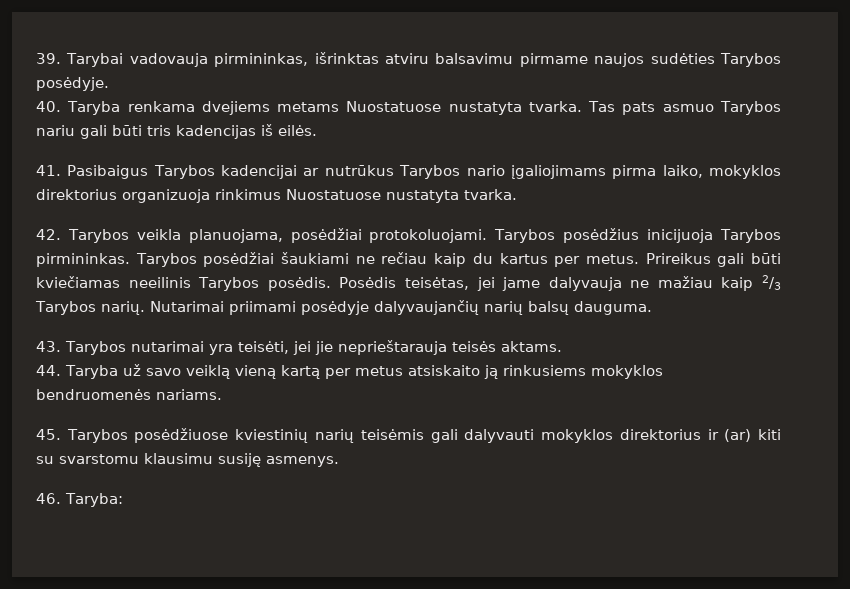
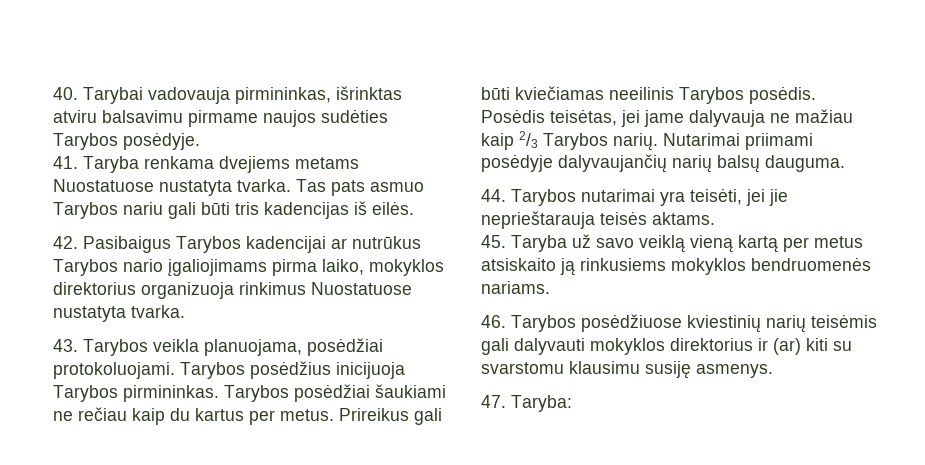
- 39. Tarybai vadovauja pirmininkas, išrinktas atviru balsavimu pirmame naujos sudėties Tarybos posėdyje.
+ 40. Tarybai vadovauja pirmininkas, išrinktas atviru balsavimu pirmame naujos sudėties Tarybos posėdyje.
- 40. Taryba renkama dvejiems metams Nuostatuose nustatyta tvarka.
+ 41. Taryba renkama dvejiems metams Nuostatuose nustatyta tvarka.
- 41. Pasibaigus Tarybos kadencijai ar nutrūkus Tarybos nario įgaliojimams pirma laiko, mokyklos direktorius organizuoja rinkimus Nuostatuose nustatyta tvarka.
+ 42. Pasibaigus Tarybos kadencijai ar nutrūkus Tarybos nario įgaliojimams pirma laiko, mokyklos direktorius organizuoja rinkimus Nuostatuose nustatyta tvarka.
- 42. Tarybos veikla planuojama, posėdžiai protokoluojami.
+ 43. Tarybos veikla planuojama, posėdžiai protokoluojami.
- 43. Tarybos nutarimai yra teisėti, jei jie neprieštarauja teisės aktams.
+ 44. Tarybos nutarimai yra teisėti, jei jie neprieštarauja teisės aktams.
- 44. Taryba už savo veiklą vieną kartą per metus atsiskaito ją rinkusiems mokyklos bendruomenės nariams.
+ 45. Taryba už savo veiklą vieną kartą per metus atsiskaito ją rinkusiems mokyklos bendruomenės nariams.
- 45. Tarybos posėdžiuose kviestinių narių teisėmis gali dalyvauti mokyklos direktorius ir (ar) kiti su svarstomu klausimu susiję asmenys.
+ 46. Tarybos posėdžiuose kviestinių narių teisėmis gali dalyvauti mokyklos direktorius ir (ar) kiti su svarstomu klausimu susiję asmenys.
- 46. Taryba:
+ 47. Taryba:

